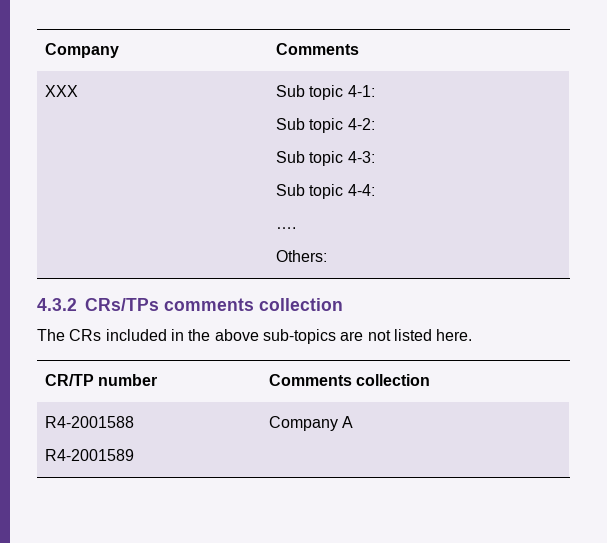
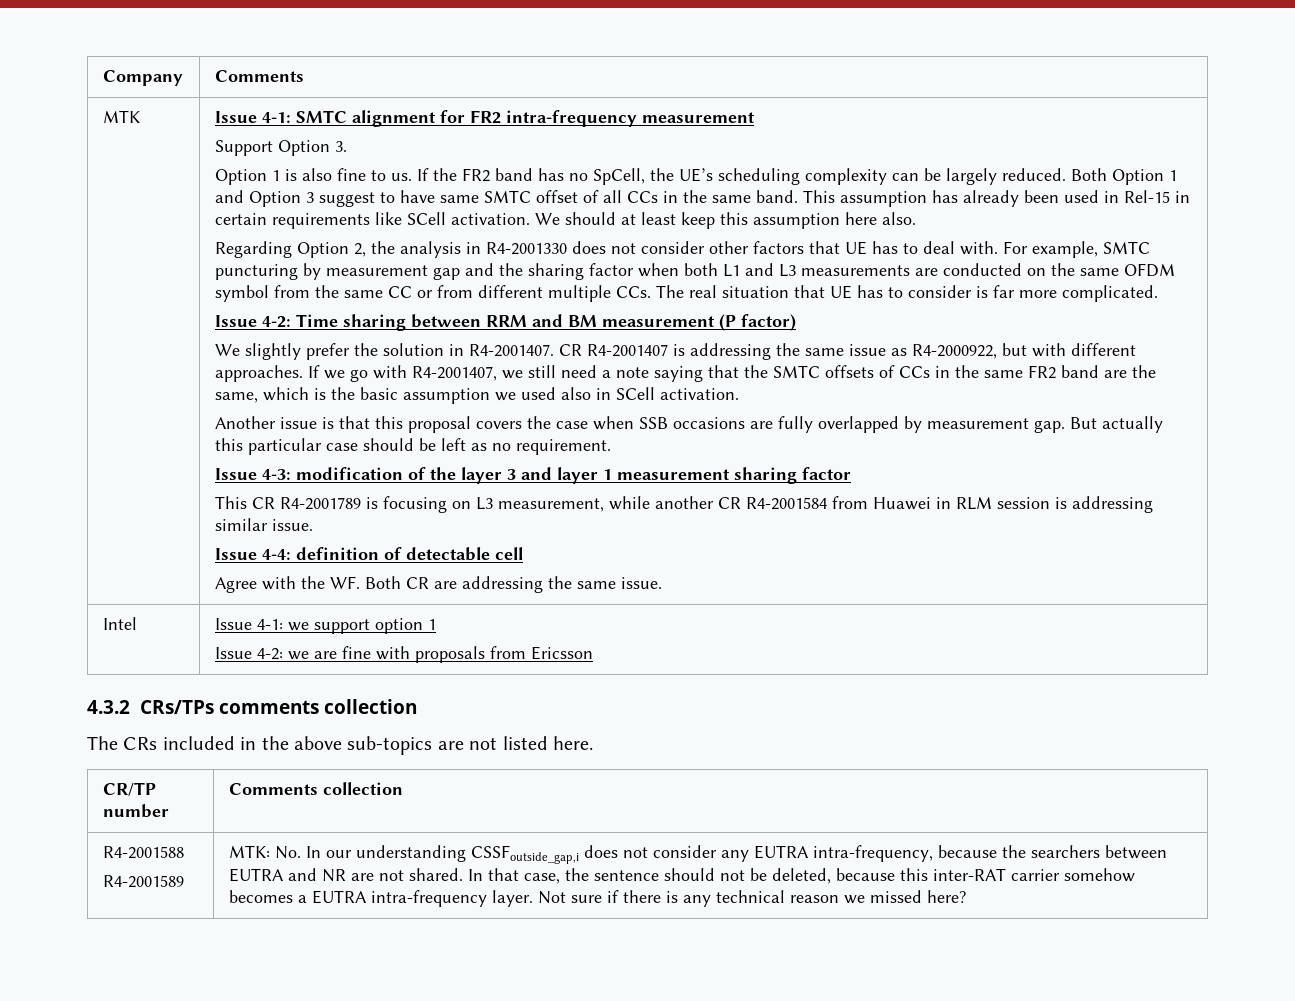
- XXX | Sub topic 4-1:
- Sub topic 4-2:
- Sub topic 4-3:
- Sub topic 4-4:
- ….
- Others:
+ MTK | Issue 4-1: SMTC alignment for FR2 intra-frequency measurement
+ Support Option 3.
+ Option 1 is also fine to us. If the FR2 band has no SpCell, the UE’s scheduling complexity can be largely reduced. Both Option 1 and Option 3 suggest to have same SMTC offset of all CCs in the same band. This assumption has already been used in Rel-15 in certain requirements like SCell activation. We should at least keep this assumption here also.
+ Regarding Option 2, the analysis in R4-2001330 does not consider other factors that UE has to deal with. For example, SMTC puncturing by measurement gap and the sharing factor when both L1 and L3 measurements are conducted on the same OFDM symbol from the same CC or from different multiple CCs. The real situation that UE has to consider is far more complicated.
+ Issue 4-2: Time sharing between RRM and BM measurement (P factor)
+ We slightly prefer the solution in R4-2001407. CR R4-2001407 is addressing the same issue as R4-2000922, but with different approaches. If we go with R4-2001407, we still need a note saying that the SMTC offsets of CCs in the same FR2 band are the same, which is the basic assumption we used also in SCell activation.
+ Another issue is that this proposal covers the case when SSB occasions are fully overlapped by measurement gap. But actually this particular case should be left as no requirement.
+ Issue 4-3: modification of the layer 3 and layer 1 measurement sharing factor
+ This CR R4-2001789 is focusing on L3 measurement, while another CR R4-2001584 from Huawei in RLM session is addressing similar issue.
+ Issue 4-4: definition of detectable cell
+ Agree with the WF. Both CR are addressing the same issue.
+ Intel | Issue 4-1: we support option 1
+ Issue 4-2: we are fine with proposals from Ericsson
- Company A
+ MTK: No. In our understanding CSSFoutside_gap,i does not consider any EUTRA intra-frequency, because the searchers between EUTRA and NR are not shared. In that case, the sentence should not be deleted, because this inter-RAT carrier somehow becomes a EUTRA intra-frequency layer. Not sure if there is any technical reason we missed here?

